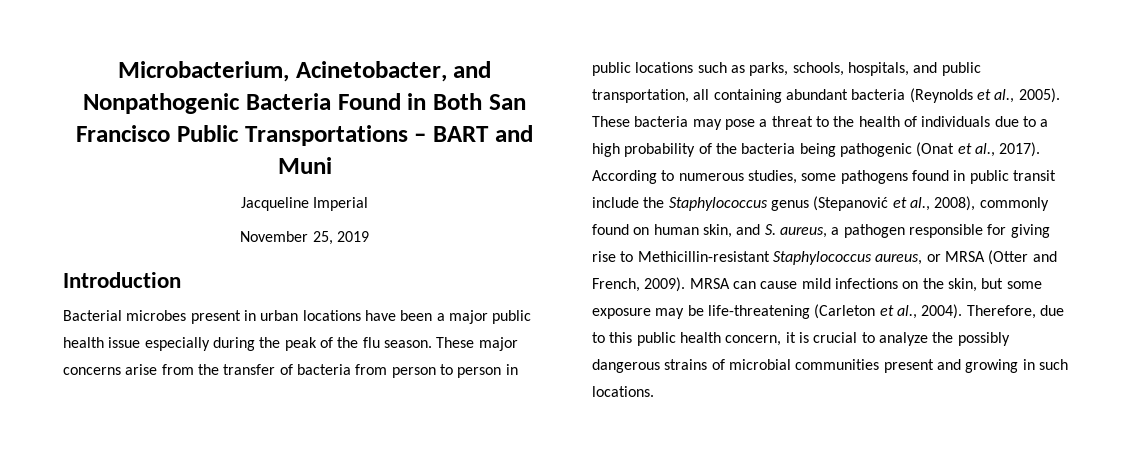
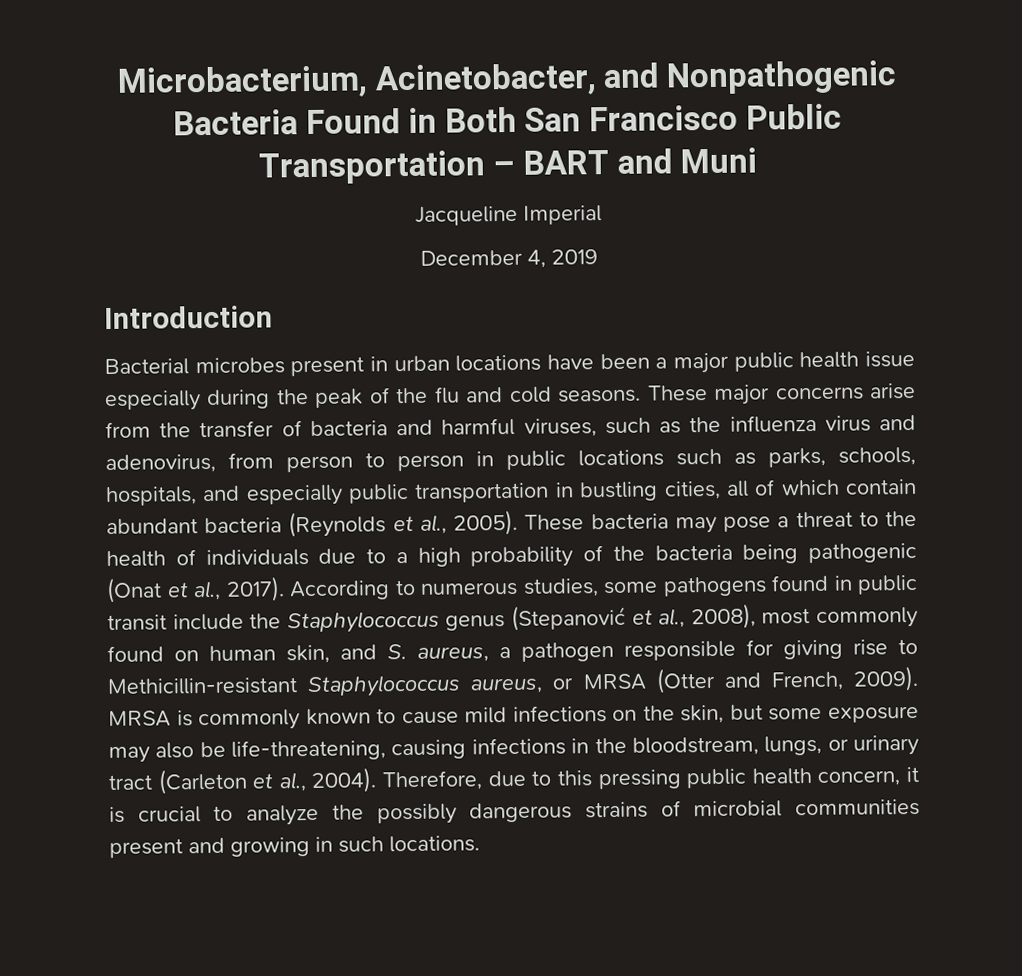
- Microbacterium, Acinetobacter, and Nonpathogenic Bacteria Found in Both San Francisco Public Transportations – BART and Muni
+ Microbacterium, Acinetobacter, and Nonpathogenic Bacteria Found in Both San Francisco Public Transportation – BART and Muni
- November 25, 2019
+ December 4, 2019
- Bacterial microbes present in urban locations have been a major public health issue especially during the peak of the flu season.
+ Bacterial microbes present in urban locations have been a major public health issue especially during the peak of the flu and cold seasons.
- These major concerns arise from the transfer of bacteria from person to person in public locations such as parks, schools, hospitals, and public transportation, all containing abundant bacteria (Reynolds et al., 2005).
+ These major concerns arise from the transfer of bacteria and harmful viruses, such as the influenza virus and adenovirus, from person to person in public locations such as parks, schools, hospitals, and especially public transportation in bustling cities, all of which contain abundant bacteria (Reynolds et al., 2005).
- According to numerous studies, some pathogens found in public transit include the Staphylococcus genus (Stepanović et al., 2008), commonly found on human skin, and S. aureus, a pathogen responsible for giving rise to Methicillin-resistant Staphylococcus aureus, or MRSA (Otter and French, 2009).
+ According to numerous studies, some pathogens found in public transit include the Staphylococcus genus (Stepanović et al., 2008), most commonly found on human skin, and S. aureus, a pathogen responsible for giving rise to Methicillin-resistant Staphylococcus aureus, or MRSA (Otter and French, 2009).
- MRSA can cause mild infections on the skin, but some exposure may be life-threatening (Carleton et al., 2004).
+ MRSA is commonly known to cause mild infections on the skin, but some exposure may also be life-threatening, causing infections in the bloodstream, lungs, or urinary tract (Carleton et al., 2004).
- Therefore, due to this public health concern, it is crucial to analyze the possibly dangerous strains of microbial communities present and growing in such locations.
+ Therefore, due to this pressing public health concern, it is crucial to analyze the possibly dangerous strains of microbial communities present and growing in such locations.

